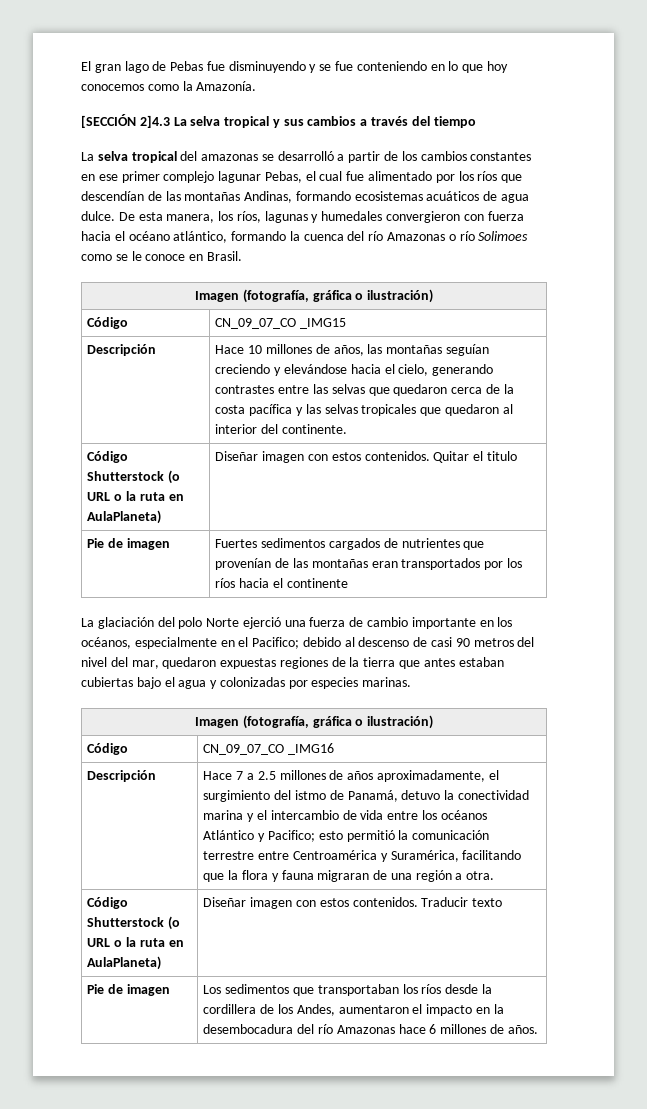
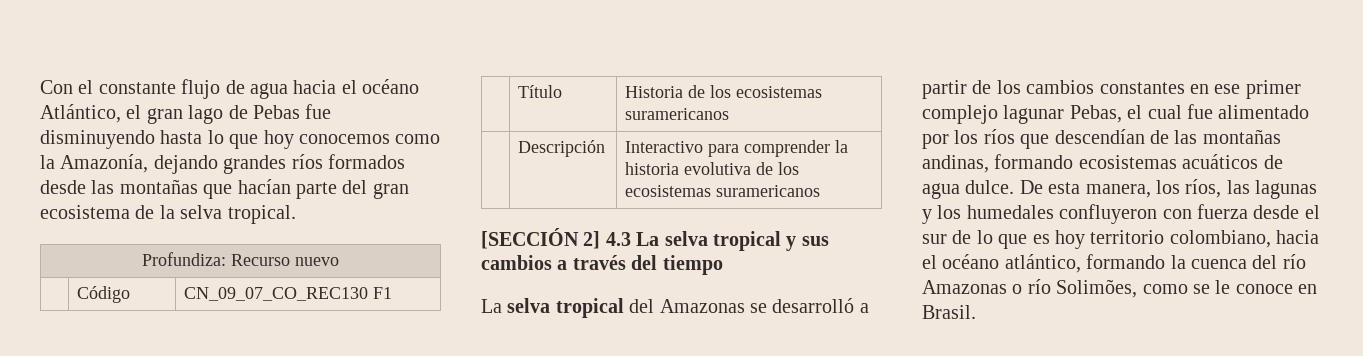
- El gran lago de Pebas fue disminuyendo y se fue conteniendo en lo que hoy conocemos como la Amazonía.
+ Con el constante flujo de agua hacia el océano Atlántico, el gran lago de Pebas fue disminuyendo hasta lo que hoy conocemos como la Amazonía, dejando grandes ríos formados desde las montañas que hacían parte del gran ecosistema de la selva tropical.
+ Profundiza: Recurso nuevo
+ | Código | CN_09_07_CO_REC130 F1
+ | Título | Historia de los ecosistemas suramericanos
+ | Descripción | Interactivo para comprender la historia evolutiva de los ecosistemas suramericanos
- [SECCIÓN 2]4.3 La selva tropical y sus cambios a través del tiempo
+ [SECCIÓN 2] 4.3 La selva tropical y sus cambios a través del tiempo
- La selva tropical del amazonas se desarrolló a partir de los cambios constantes en ese primer complejo lagunar Pebas, el cual fue alimentado por los ríos que descendían de las montañas Andinas, formando ecosistemas acuáticos de agua dulce.
+ La selva tropical del Amazonas se desarrolló a partir de los cambios constantes en ese primer complejo lagunar Pebas, el cual fue alimentado por los ríos que descendían de las montañas andinas, formando ecosistemas acuáticos de agua dulce.
- De esta manera, los ríos, lagunas y humedales convergieron con fuerza hacia el océano atlántico, formando la cuenca del río Amazonas o río Solimoes como se le conoce en Brasil.
- Imagen (fotografía, gráfica o ilustración)
- Código | CN_09_07_CO _IMG15
- Descripción | Hace 10 millones de años, las montañas seguían creciendo y elevándose hacia el cielo, generando contrastes entre las selvas que quedaron cerca de la costa pacífica y las selvas tropicales que quedaron al interior del continente.
- Código Shutterstock (o URL o la ruta en AulaPlaneta) | Diseñar imagen con estos contenidos. Quitar el titulo
- Pie de imagen | Fuertes sedimentos cargados de nutrientes que provenían de las montañas eran transportados por los ríos hacia el continente
- La glaciación del polo Norte ejerció una fuerza de cambio importante en los océanos, especialmente en el Pacifico; debido al descenso de casi 90 metros del nivel del mar, quedaron expuestas regiones de la tierra que antes estaban cubiertas bajo el agua y colonizadas por especies marinas.
- Imagen (fotografía, gráfica o ilustración)
- Código | CN_09_07_CO _IMG16
- Descripción | Hace 7 a 2.5 millones de años aproximadamente, el surgimiento del istmo de Panamá, detuvo la conectividad marina y el intercambio de vida entre los océanos Atlántico y Pacifico; esto permitió la comunicación terrestre entre Centroamérica y Suramérica, facilitando que la flora y fauna migraran de una región a otra.
- Código Shutterstock (o URL o la ruta en AulaPlaneta) | Diseñar imagen con estos contenidos. Traducir texto
- Pie de imagen | Los sedimentos que transportaban los ríos desde la cordillera de los Andes, aumentaron el impacto en la desembocadura del río Amazonas hace 6 millones de años.
+ De esta manera, los ríos, las lagunas y los humedales confluyeron con fuerza desde el sur de lo que es hoy territorio colombiano, hacia el océano atlántico, formando la cuenca del río Amazonas o río Solimões, como se le conoce en Brasil.

